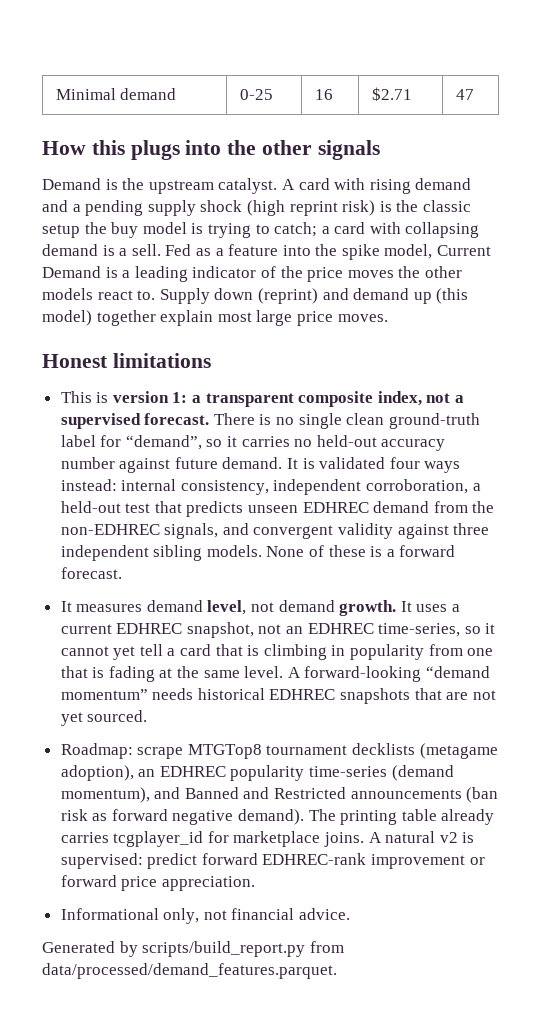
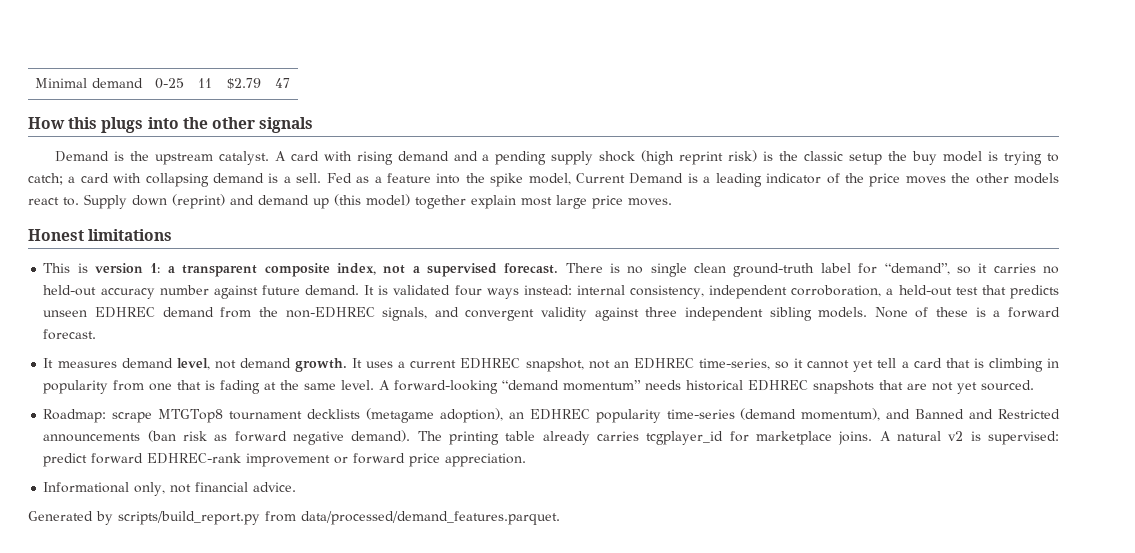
- Minimal demand | 0-25 | 16 | $2.71 | 47
+ Minimal demand | 0-25 | 11 | $2.79 | 47

